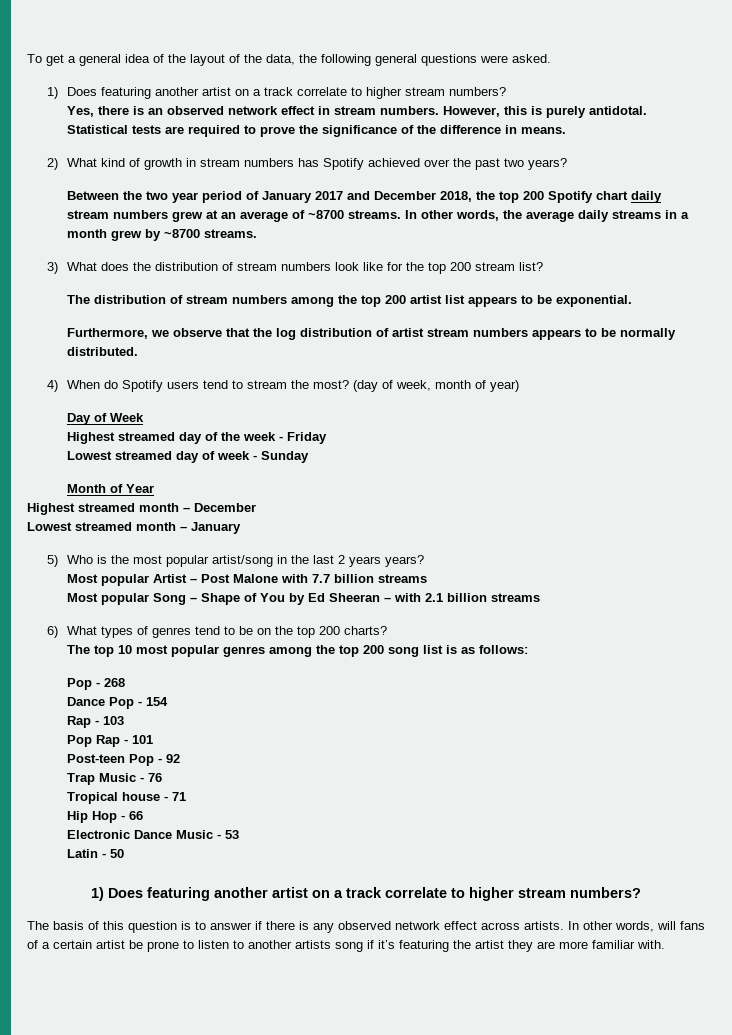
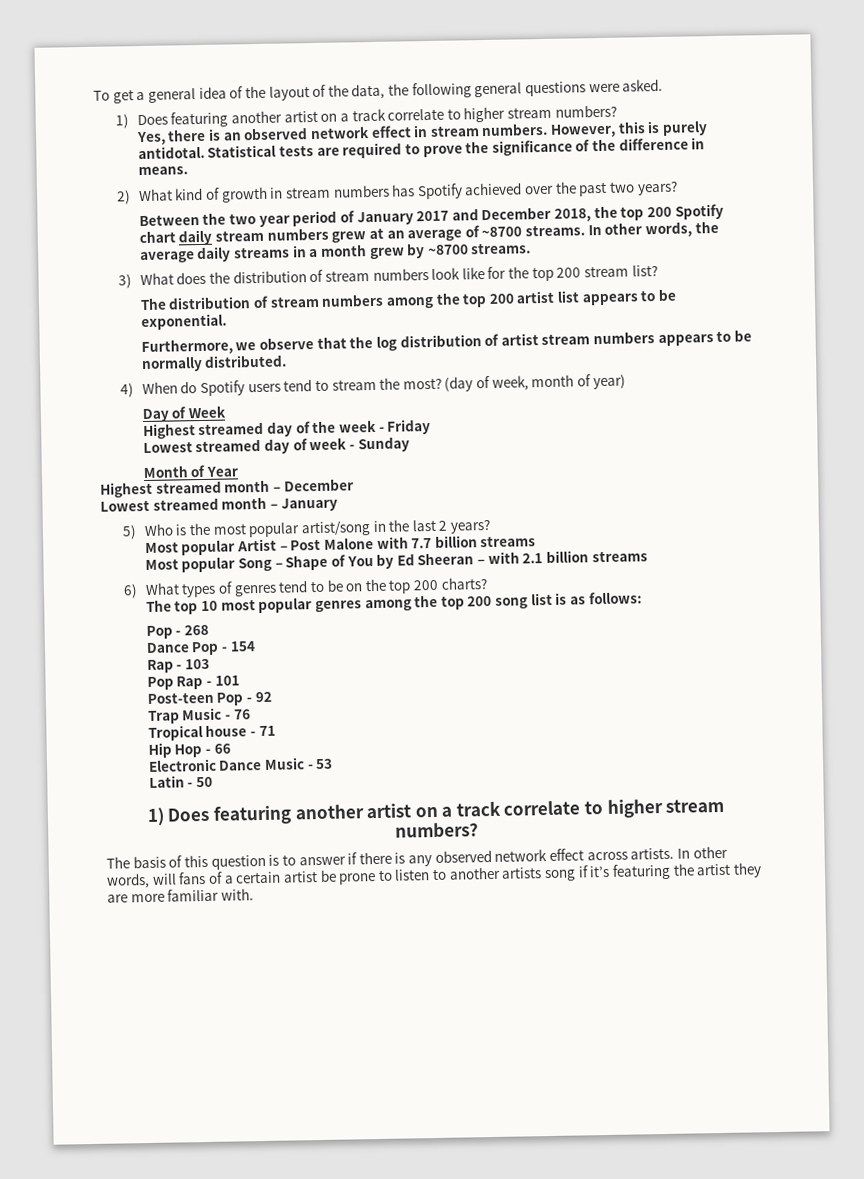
- 5) Who is the most popular artist/song in the last 2 years years?
+ 5) Who is the most popular artist/song in the last 2 years?

